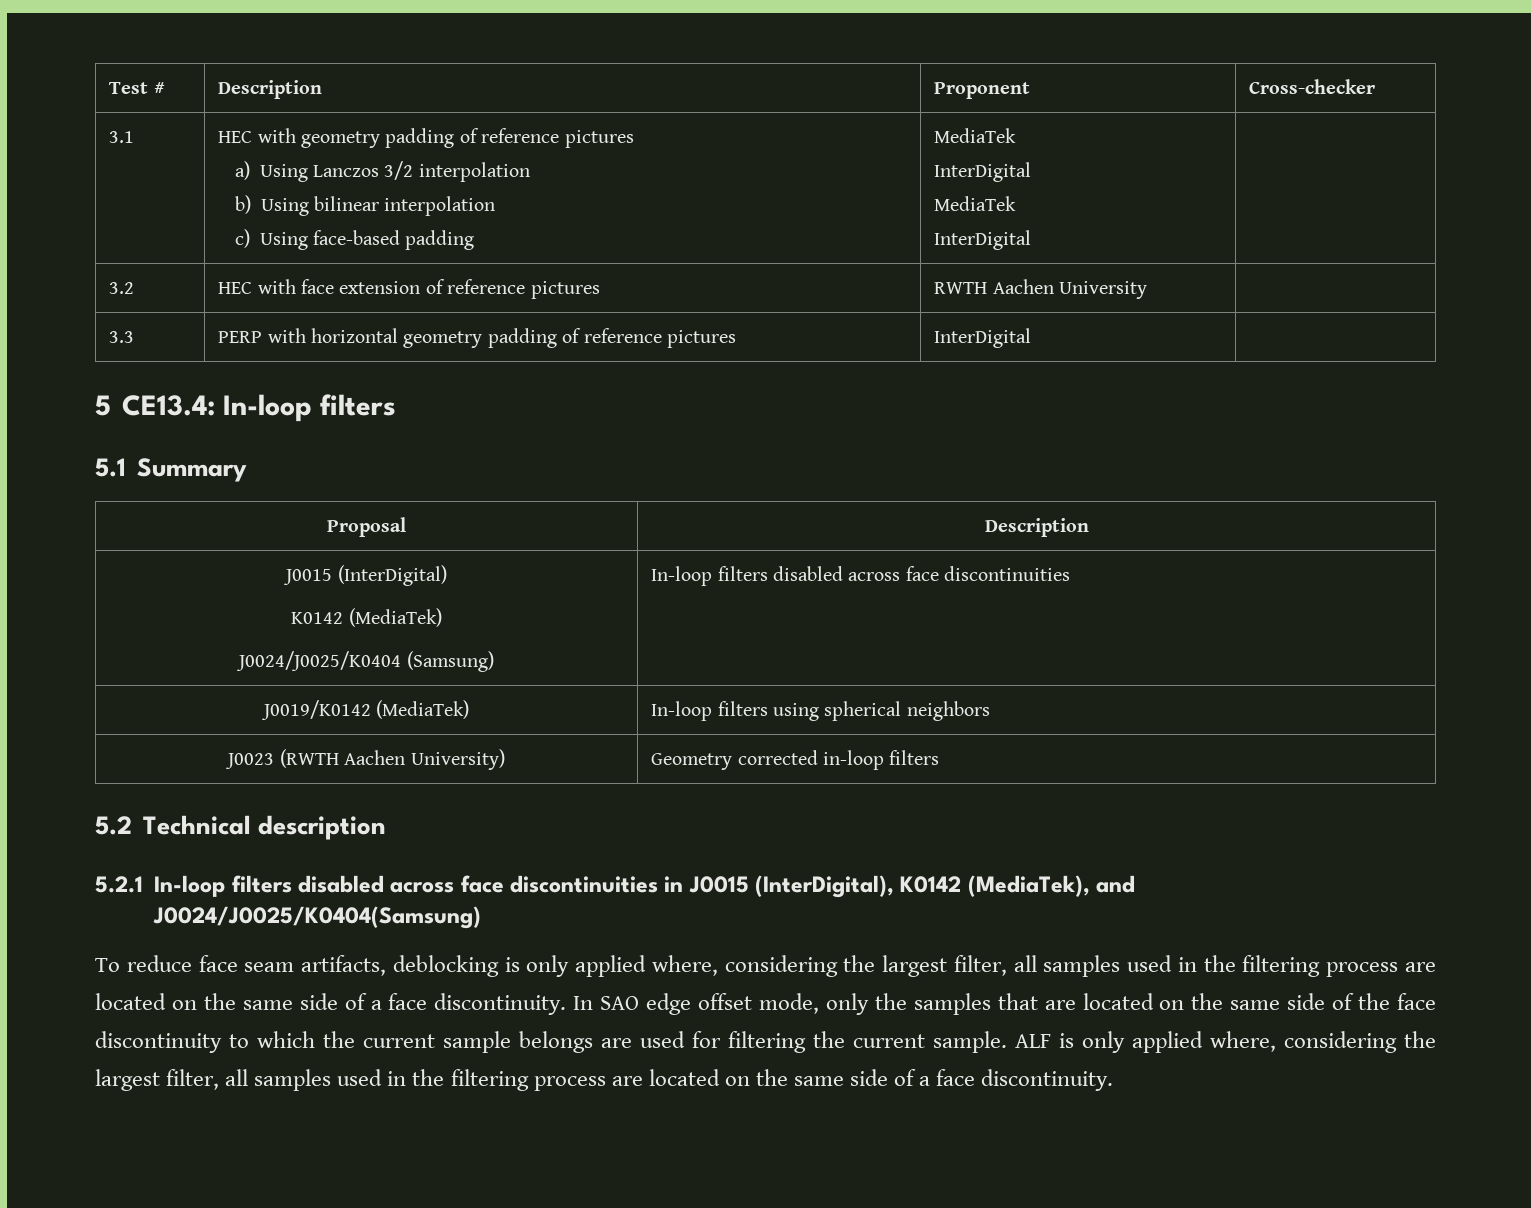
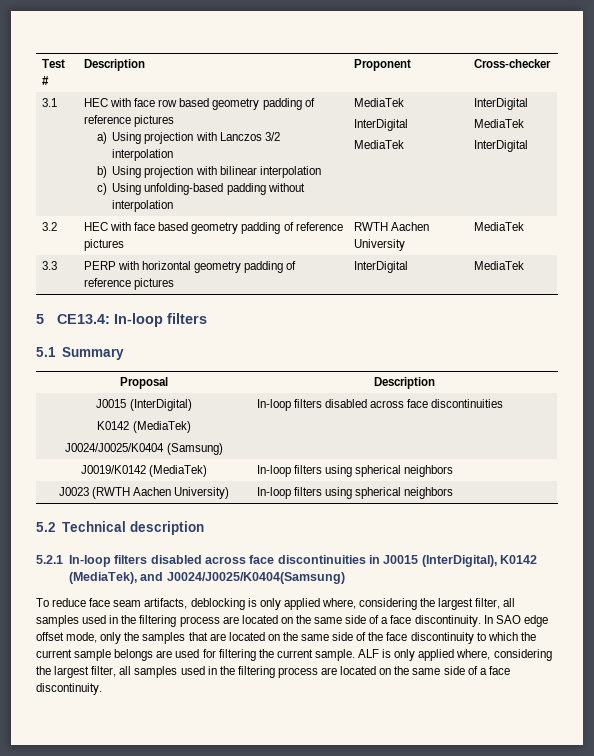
- 3.1 | HEC with geometry padding of reference pictures
- a) Using Lanczos 3/2 interpolation
- b) Using bilinear interpolation
- c) Using face-based padding | MediaTek
+ 3.1 | HEC with face row based geometry padding of reference pictures
+ a) Using projection with Lanczos 3/2 interpolation
+ b) Using projection with bilinear interpolation
+ c) Using unfolding-based padding without interpolation | MediaTek
  InterDigital
+ MediaTek | InterDigital
  MediaTek
- InterDigital |
+ InterDigital
- 3.2 | HEC with face extension of reference pictures | RWTH Aachen University |
+ 3.2 | HEC with face based geometry padding of reference pictures | RWTH Aachen University | MediaTek
- 3.3 | PERP with horizontal geometry padding of reference pictures | InterDigital |
+ 3.3 | PERP with horizontal geometry padding of reference pictures | InterDigital | MediaTek
- J0023 (RWTH Aachen University) | Geometry corrected in-loop filters
+ J0023 (RWTH Aachen University) | In-loop filters using spherical neighbors

